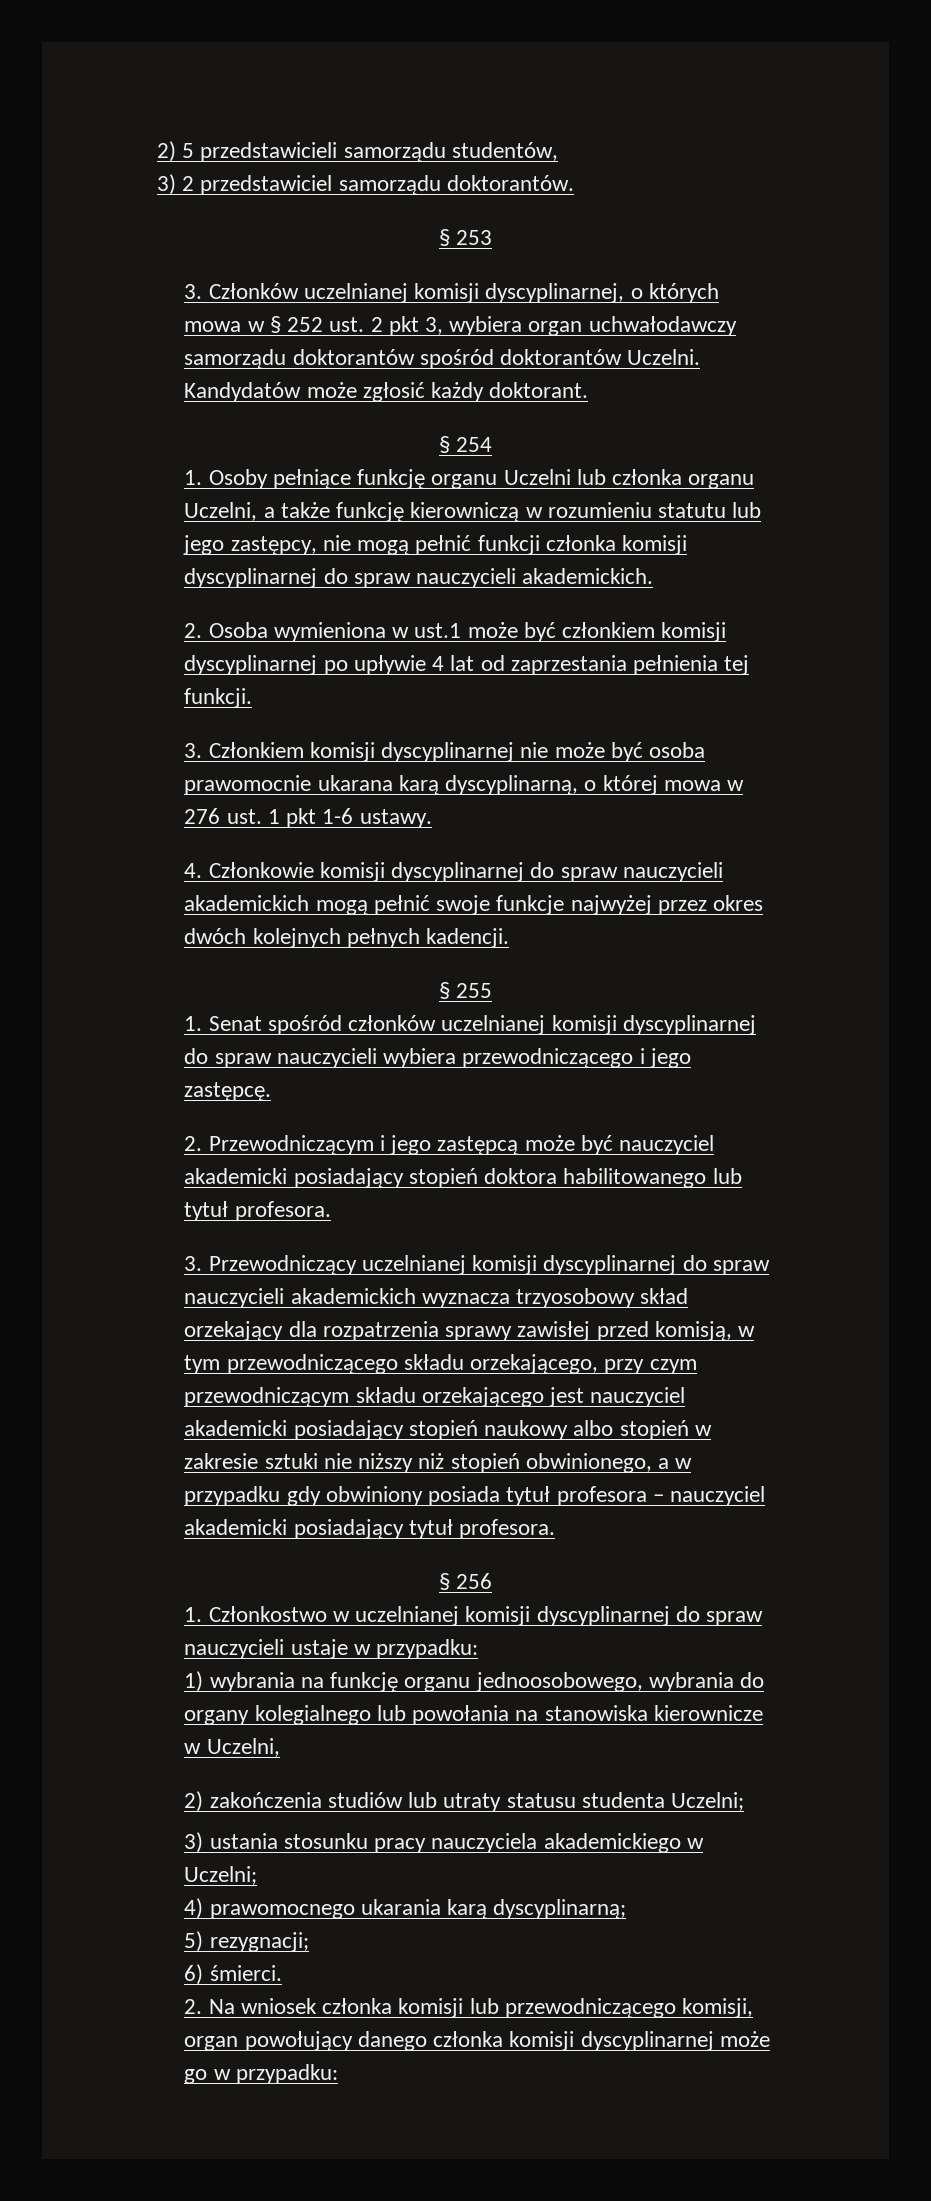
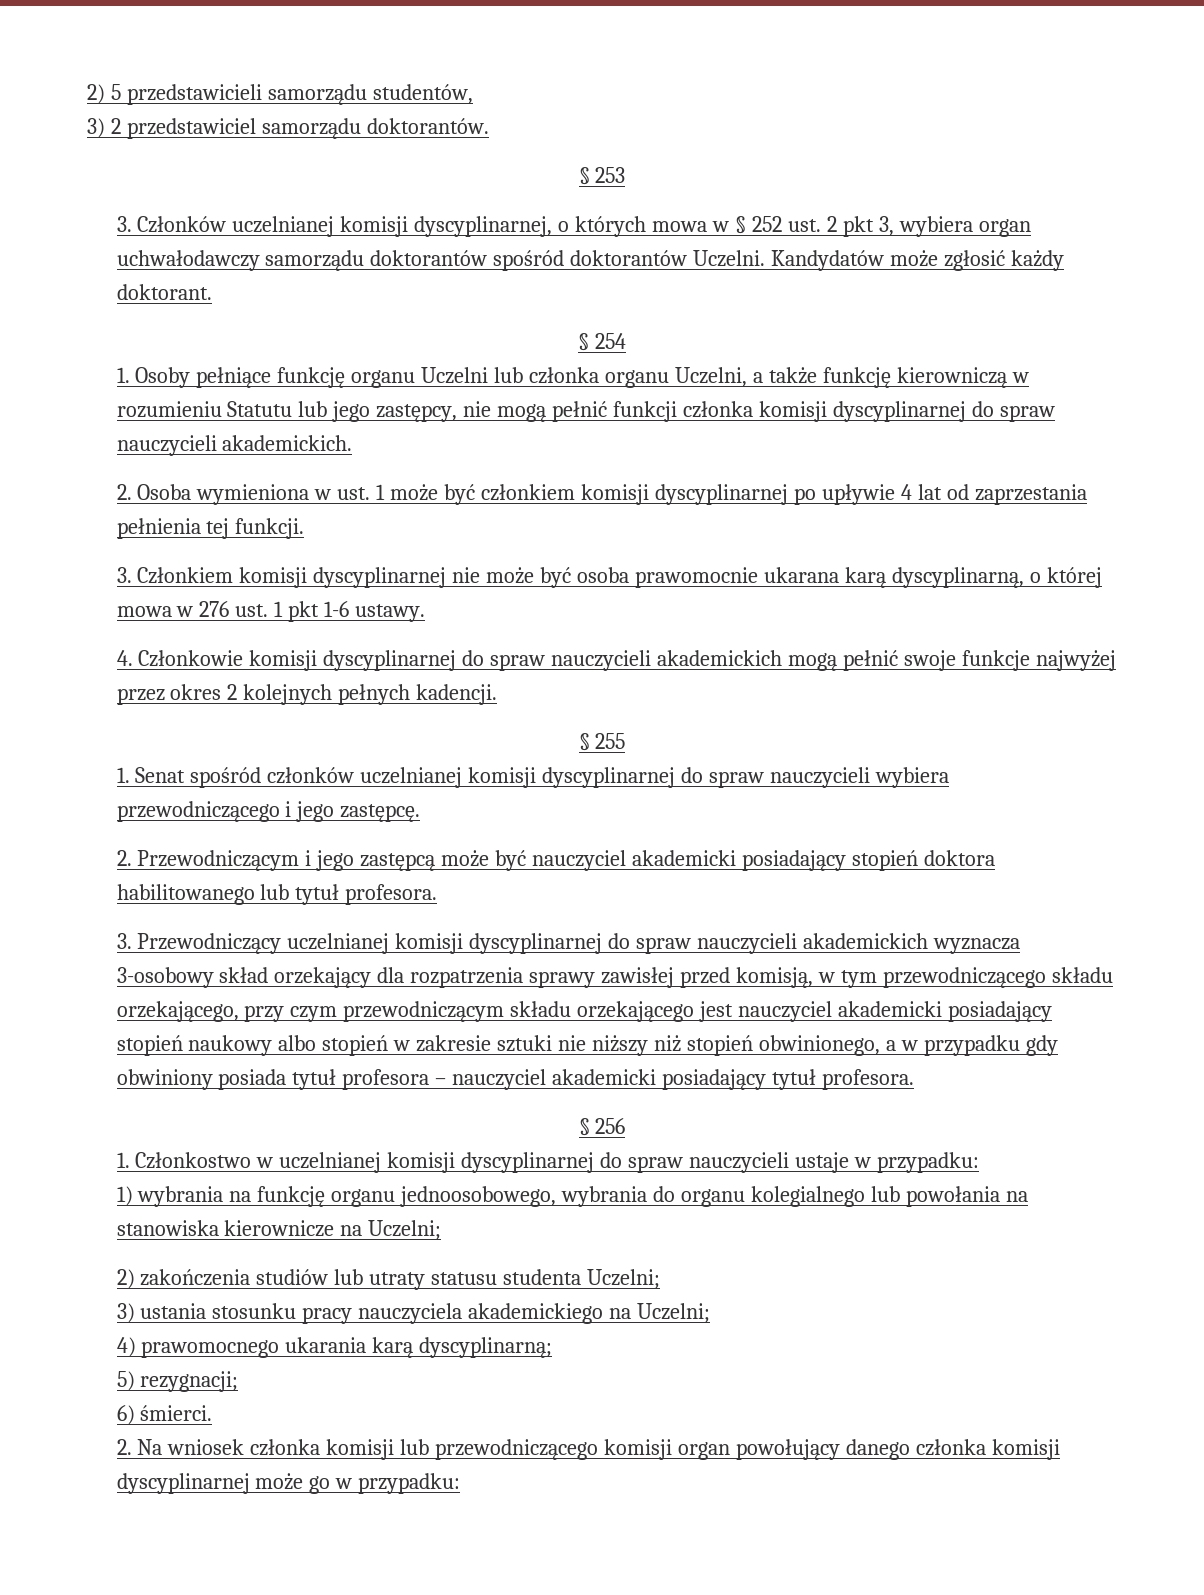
- 1. Osoby pełniące funkcję organu Uczelni lub członka organu Uczelni, a także funkcję kierowniczą w rozumieniu statutu lub jego zastępcy, nie mogą pełnić funkcji członka komisji dyscyplinarnej do spraw nauczycieli akademickich.
+ 1. Osoby pełniące funkcję organu Uczelni lub członka organu Uczelni, a także funkcję kierowniczą w rozumieniu Statutu lub jego zastępcy, nie mogą pełnić funkcji członka komisji dyscyplinarnej do spraw nauczycieli akademickich.
- 2. Osoba wymieniona w ust.1 może być członkiem komisji dyscyplinarnej po upływie 4 lat od zaprzestania pełnienia tej funkcji.
+ 2. Osoba wymieniona w ust. 1 może być członkiem komisji dyscyplinarnej po upływie 4 lat od zaprzestania pełnienia tej funkcji.
- 4. Członkowie komisji dyscyplinarnej do spraw nauczycieli akademickich mogą pełnić swoje funkcje najwyżej przez okres dwóch kolejnych pełnych kadencji.
+ 4. Członkowie komisji dyscyplinarnej do spraw nauczycieli akademickich mogą pełnić swoje funkcje najwyżej przez okres 2 kolejnych pełnych kadencji.
- 3. Przewodniczący uczelnianej komisji dyscyplinarnej do spraw nauczycieli akademickich wyznacza trzyosobowy skład orzekający dla rozpatrzenia sprawy zawisłej przed komisją, w tym przewodniczącego składu orzekającego, przy czym przewodniczącym składu orzekającego jest nauczyciel akademicki posiadający stopień naukowy albo stopień w zakresie sztuki nie niższy niż stopień obwinionego, a w przypadku gdy obwiniony posiada tytuł profesora – nauczyciel akademicki posiadający tytuł profesora.
+ 3. Przewodniczący uczelnianej komisji dyscyplinarnej do spraw nauczycieli akademickich wyznacza 3-osobowy skład orzekający dla rozpatrzenia sprawy zawisłej przed komisją, w tym przewodniczącego składu orzekającego, przy czym przewodniczącym składu orzekającego jest nauczyciel akademicki posiadający stopień naukowy albo stopień w zakresie sztuki nie niższy niż stopień obwinionego, a w przypadku gdy obwiniony posiada tytuł profesora – nauczyciel akademicki posiadający tytuł profesora.
- 1) wybrania na funkcję organu jednoosobowego, wybrania do organy kolegialnego lub powołania na stanowiska kierownicze w Uczelni,
+ 1) wybrania na funkcję organu jednoosobowego, wybrania do organu kolegialnego lub powołania na stanowiska kierownicze na Uczelni;
- 3) ustania stosunku pracy nauczyciela akademickiego w Uczelni;
+ 3) ustania stosunku pracy nauczyciela akademickiego na Uczelni;
- 2. Na wniosek członka komisji lub przewodniczącego komisji, organ powołujący danego członka komisji dyscyplinarnej może go w przypadku:
+ 2. Na wniosek członka komisji lub przewodniczącego komisji organ powołujący danego członka komisji dyscyplinarnej może go w przypadku:

